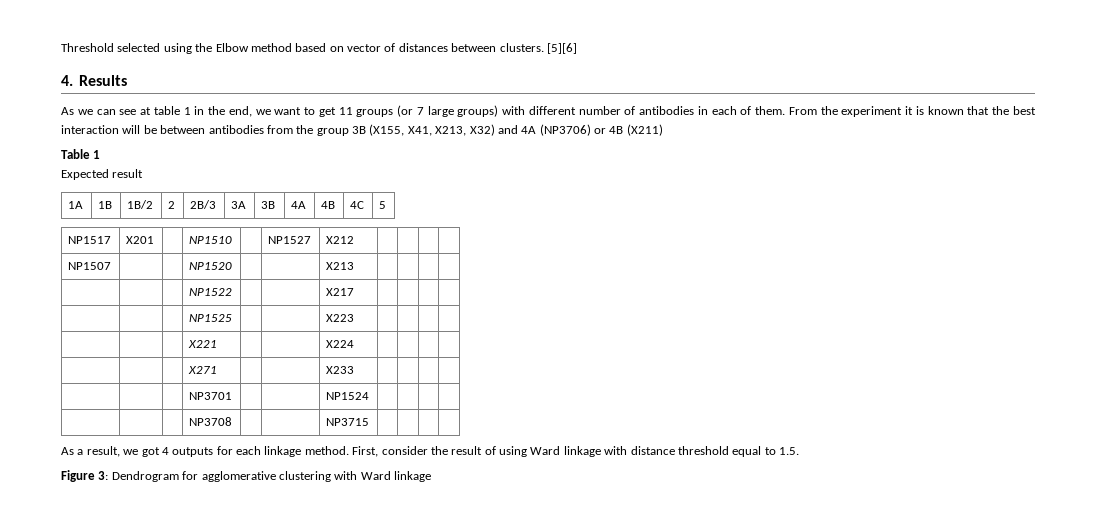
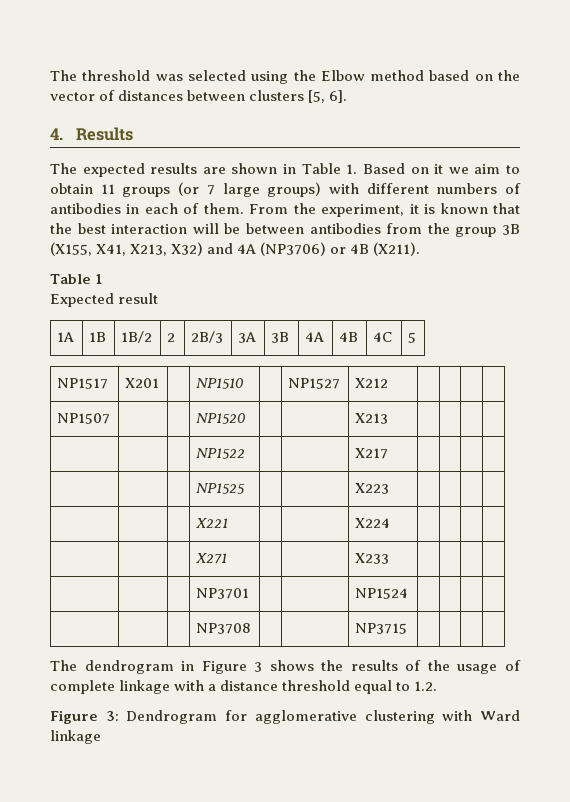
- Threshold selected using the Elbow method based on vector of distances between clusters. [5][6]
+ The threshold was selected using the Elbow method based on the vector of distances between clusters [5, 6].
- As we can see at table 1 in the end, we want to get 11 groups (or 7 large groups) with different number of antibodies in each of them.
+ The expected results are shown in Table 1. Based on it we aim to obtain 11 groups (or 7 large groups) with different numbers of antibodies in each of them.
- From the experiment it is known that the best interaction will be between antibodies from the group 3B (X155, X41, X213, X32) and 4A (NP3706) or 4B (X211)
+ From the experiment, it is known that the best interaction will be between antibodies from the group 3B (X155, X41, X213, X32) and 4A (NP3706) or 4B (X211).
- As a result, we got 4 outputs for each linkage method. First, consider the result of using Ward linkage with distance threshold equal to 1.5.
+ The dendrogram in Figure 3 shows the results of the usage of complete linkage with a distance threshold equal to 1.2.

